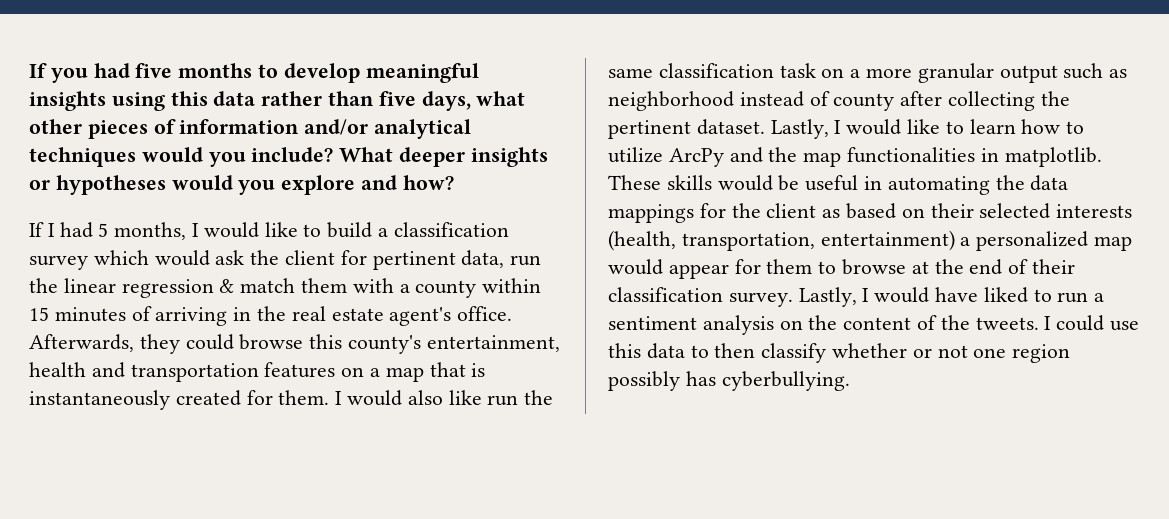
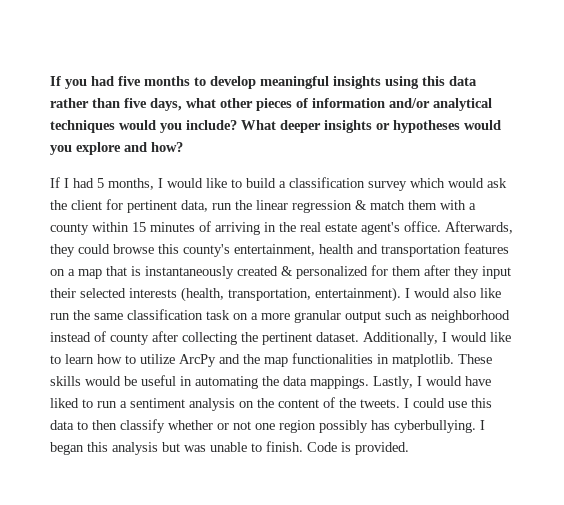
- Afterwards, they could browse this county's entertainment, health and transportation features on a map that is instantaneously created for them.
+ Afterwards, they could browse this county's entertainment, health and transportation features on a map that is instantaneously created & personalized for them after they input their selected interests (health, transportation, entertainment).
- Lastly, I would like to learn how to utilize ArcPy and the map functionalities in matplotlib.
+ Additionally, I would like to learn how to utilize ArcPy and the map functionalities in matplotlib.
- These skills would be useful in automating the data mappings for the client as based on their selected interests (health, transportation, entertainment) a personalized map would appear for them to browse at the end of their classification survey.
+ These skills would be useful in automating the data mappings.
+ I began this analysis but was unable to finish. Code is provided.

